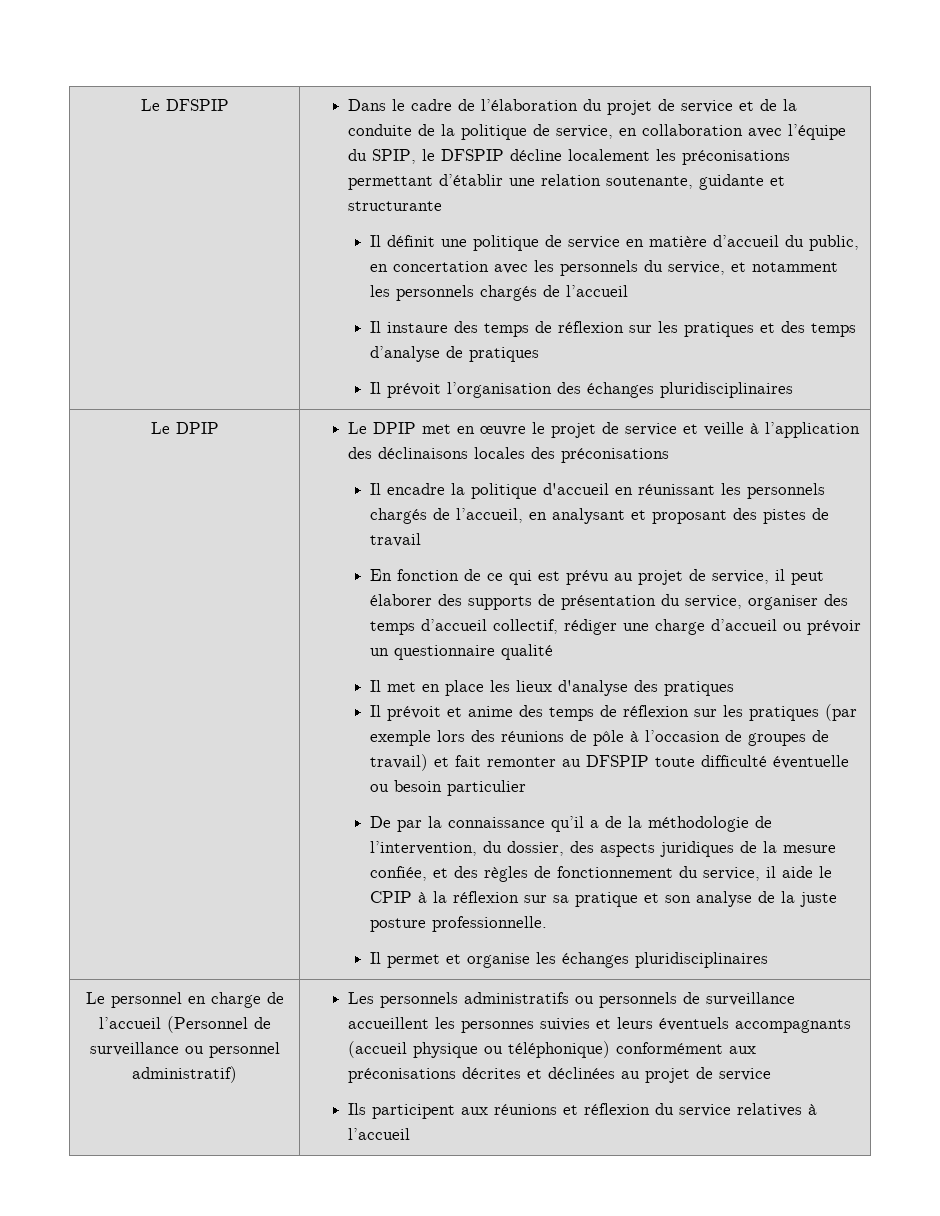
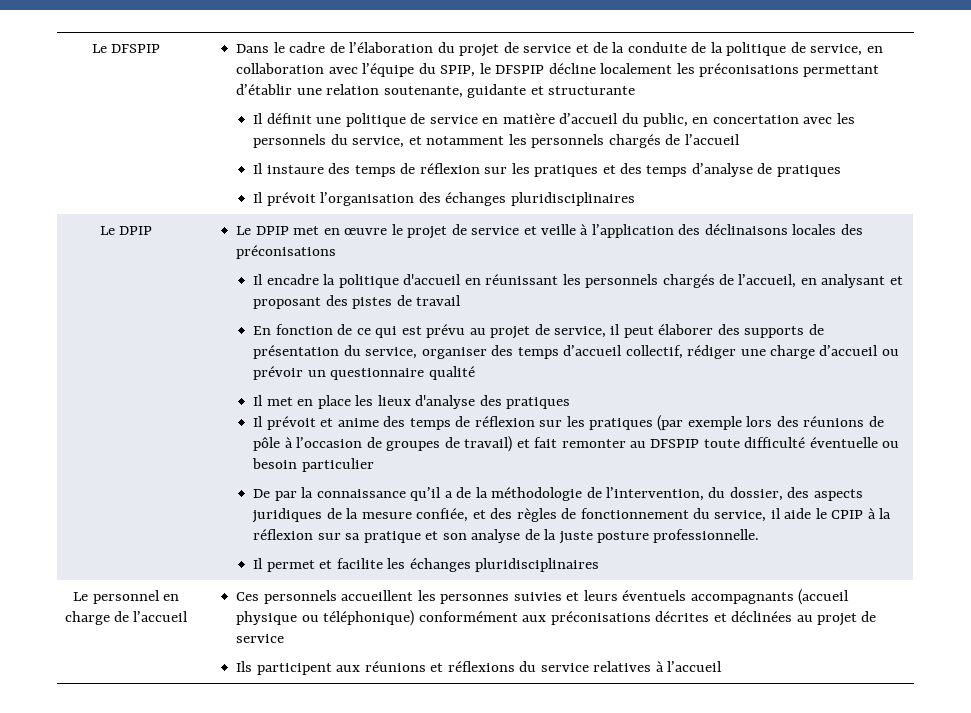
- Il permet et organise les échanges pluridisciplinaires
+ Il permet et facilite les échanges pluridisciplinaires
- Le personnel en charge de l’accueil (Personnel de surveillance ou personnel administratif) | Les personnels administratifs ou personnels de surveillance accueillent les personnes suivies et leurs éventuels accompagnants (accueil physique ou téléphonique) conformément aux préconisations décrites et déclinées au projet de service
+ Le personnel en charge de l’accueil | Ces personnels accueillent les personnes suivies et leurs éventuels accompagnants (accueil physique ou téléphonique) conformément aux préconisations décrites et déclinées au projet de service
- Ils participent aux réunions et réflexion du service relatives à l’accueil
+ Ils participent aux réunions et réflexions du service relatives à l’accueil

